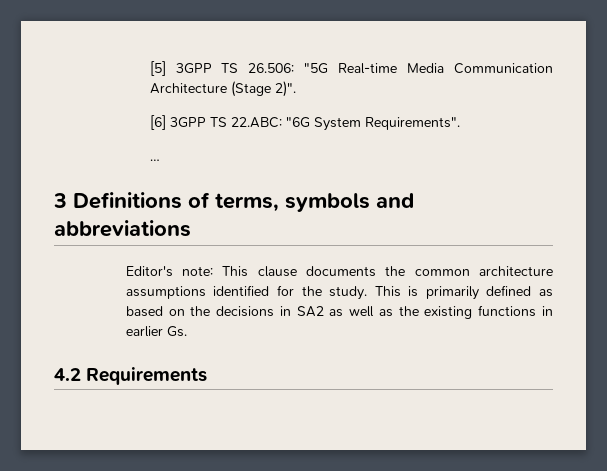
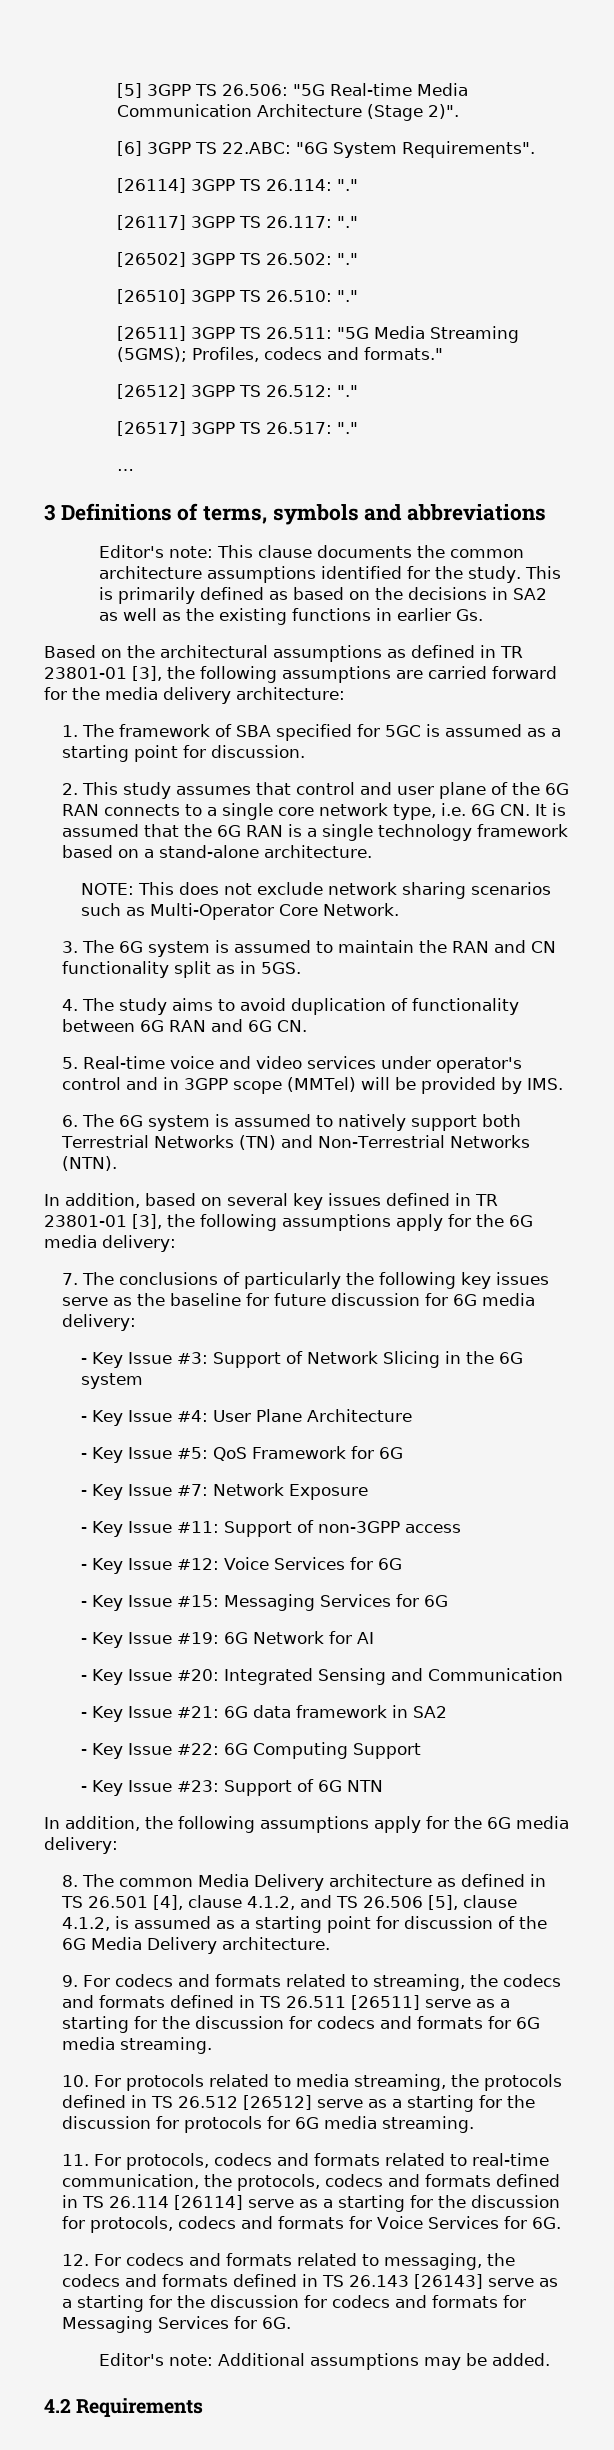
+ [26114] 3GPP TS 26.114: "."
+ [26117] 3GPP TS 26.117: "."
+ [26502] 3GPP TS 26.502: "."
+ [26510] 3GPP TS 26.510: "."
+ [26511] 3GPP TS 26.511: "5G Media Streaming (5GMS); Profiles, codecs and formats."
+ [26512] 3GPP TS 26.512: "."
+ [26517] 3GPP TS 26.517: "."
+ Based on the architectural assumptions as defined in TR 23801-01 [3], the following assumptions are carried forward for the media delivery architecture:
+ 1. The framework of SBA specified for 5GC is assumed as a starting point for discussion.
+ 2. This study assumes that control and user plane of the 6G RAN connects to a single core network type, i.e. 6G CN. It is assumed that the 6G RAN is a single technology framework based on a stand-alone architecture.
+ NOTE: This does not exclude network sharing scenarios such as Multi-Operator Core Network.
+ 3. The 6G system is assumed to maintain the RAN and CN functionality split as in 5GS.
+ 4. The study aims to avoid duplication of functionality between 6G RAN and 6G CN.
+ 5. Real-time voice and video services under operator's control and in 3GPP scope (MMTel) will be provided by IMS.
+ 6. The 6G system is assumed to natively support both Terrestrial Networks (TN) and Non-Terrestrial Networks (NTN).
+ In addition, based on several key issues defined in TR 23801-01 [3], the following assumptions apply for the 6G media delivery:
+ 7. The conclusions of particularly the following key issues serve as the baseline for future discussion for 6G media delivery:
+ - Key Issue #3: Support of Network Slicing in the 6G system
+ - Key Issue #4: User Plane Architecture
+ - Key Issue #5: QoS Framework for 6G
+ - Key Issue #7: Network Exposure
+ - Key Issue #11: Support of non-3GPP access
+ - Key Issue #12: Voice Services for 6G
+ - Key Issue #15: Messaging Services for 6G
+ - Key Issue #19: 6G Network for AI
+ - Key Issue #20: Integrated Sensing and Communication
+ - Key Issue #21: 6G data framework in SA2
+ - Key Issue #22: 6G Computing Support
+ - Key Issue #23: Support of 6G NTN
+ In addition, the following assumptions apply for the 6G media delivery:
+ 8. The common Media Delivery architecture as defined in TS 26.501 [4], clause 4.1.2, and TS 26.506 [5], clause 4.1.2, is assumed as a starting point for discussion of the 6G Media Delivery architecture.
+ 9. For codecs and formats related to streaming, the codecs and formats defined in TS 26.511 [26511] serve as a starting for the discussion for codecs and formats for 6G media streaming.
+ 10. For protocols related to media streaming, the protocols defined in TS 26.512 [26512] serve as a starting for the discussion for protocols for 6G media streaming.
+ 11. For protocols, codecs and formats related to real-time communication, the protocols, codecs and formats defined in TS 26.114 [26114] serve as a starting for the discussion for protocols, codecs and formats for Voice Services for 6G.
+ 12. For codecs and formats related to messaging, the codecs and formats defined in TS 26.143 [26143] serve as a starting for the discussion for codecs and formats for Messaging Services for 6G.
+ Editor's note: Additional assumptions may be added.

